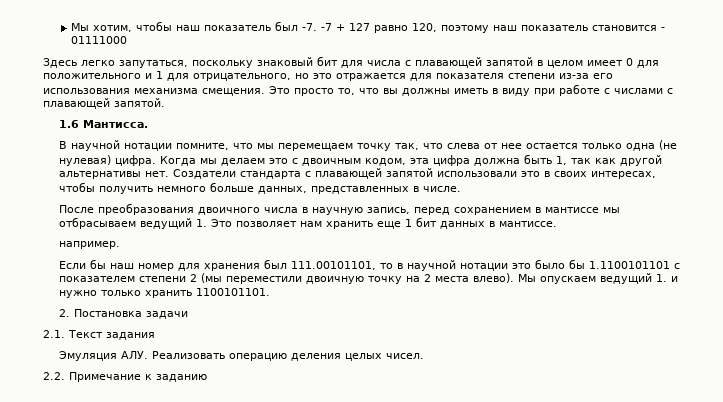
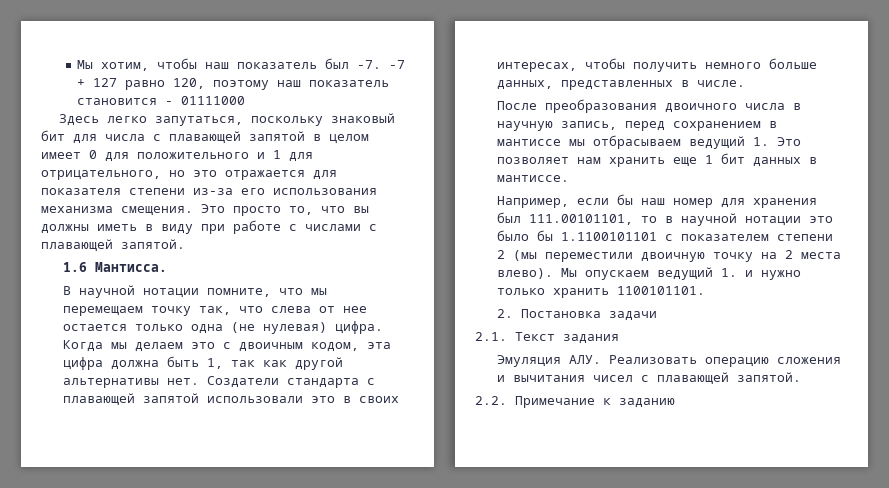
- например.
- Если бы наш номер для хранения был 111.00101101, то в научной нотации это было бы 1.1100101101 с показателем степени 2 (мы переместили двоичную точку на 2 места влево).
+ Например, если бы наш номер для хранения был 111.00101101, то в научной нотации это было бы 1.1100101101 с показателем степени 2 (мы переместили двоичную точку на 2 места влево).
- Эмуляция АЛУ. Реализовать операцию деления целых чисел.
+ Эмуляция АЛУ. Реализовать операцию сложения и вычитания чисел с плавающей запятой.

